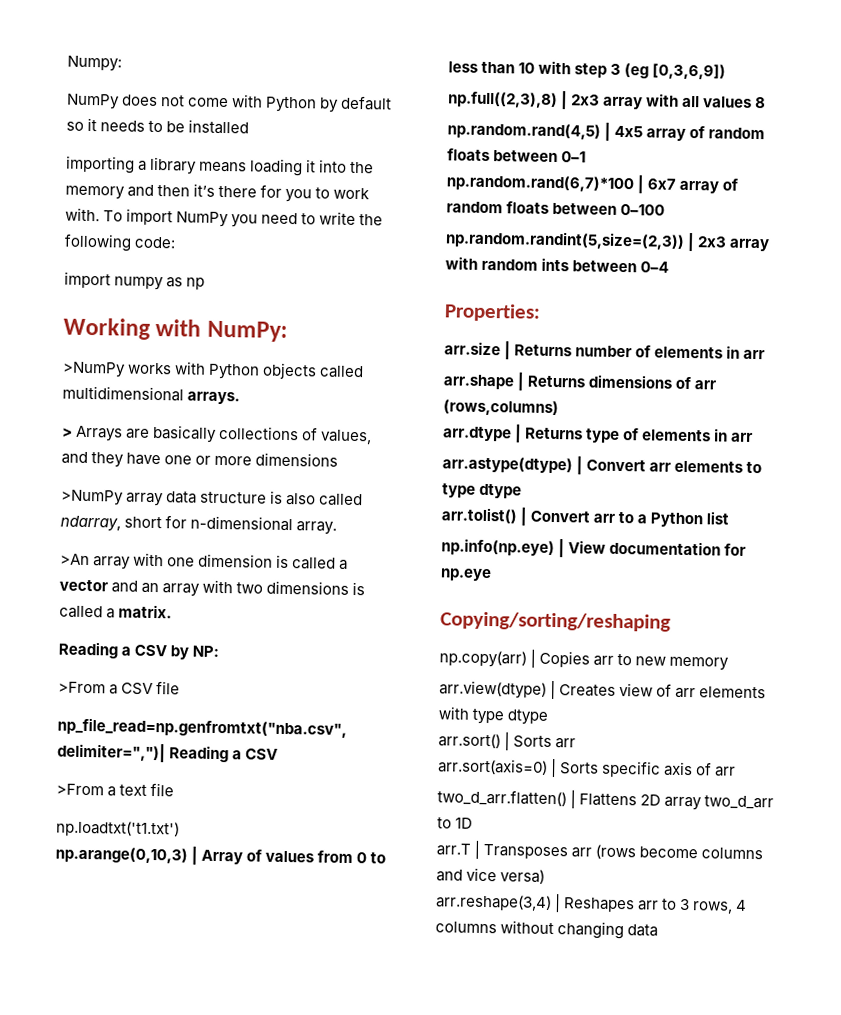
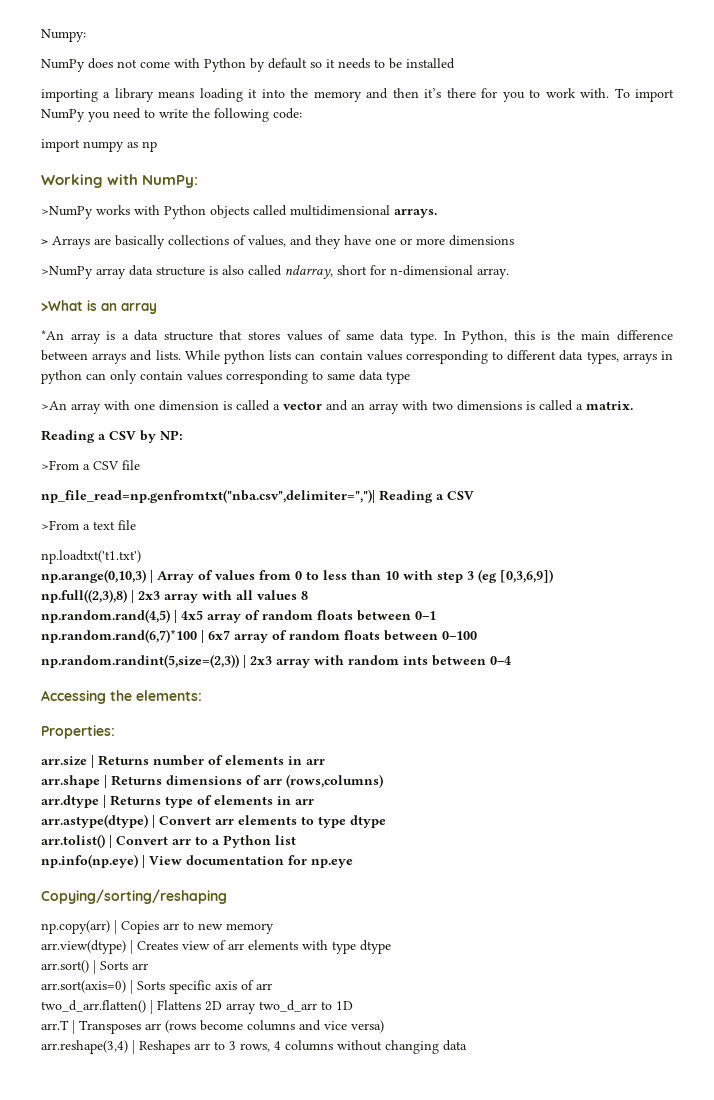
+ >What is an array
+ *An array is a data structure that stores values of same data type. In Python, this is the main difference between arrays and lists. While python lists can contain values corresponding to different data types, arrays in python can only contain values corresponding to same data type
+ Accessing the elements:

